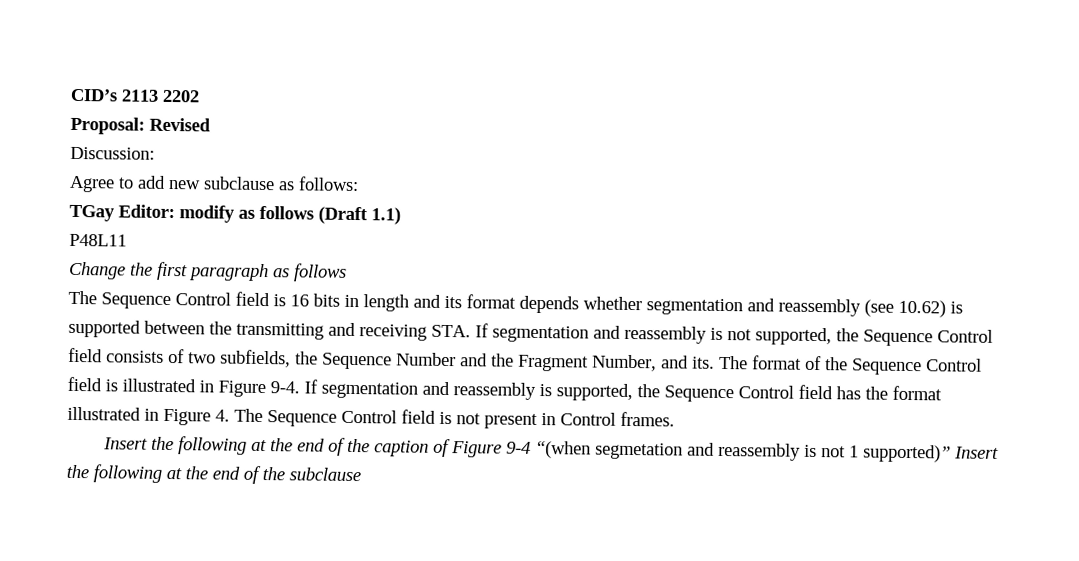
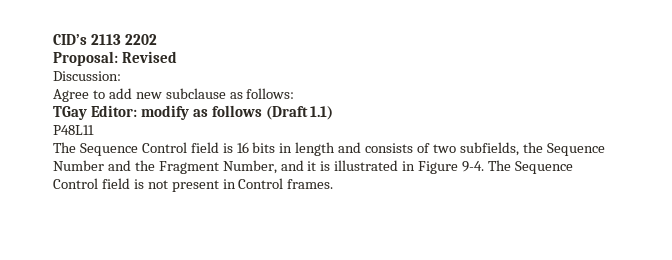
- Change the first paragraph as follows
- The Sequence Control field is 16 bits in length and its format depends whether segmentation and reassembly (see 10.62) is supported between the transmitting and receiving STA. If segmentation and reassembly is not supported, the Sequence Control field consists of two subfields, the Sequence Number and the Fragment Number, and its. The format of the Sequence Control field is illustrated in Figure 9-4.
+ The Sequence Control field is 16 bits in length and consists of two subfields, the Sequence Number and the Fragment Number, and it is illustrated in Figure 9-4.
- If segmentation and reassembly is supported, the Sequence Control field has the format illustrated in Figure 4. The Sequence Control field is not present in Control frames.
+ The Sequence Control field is not present in Control frames.
- Insert the following at the end of the caption of Figure 9-4 “(when segmetation and reassembly is not 1 supported)” Insert the following at the end of the subclause

